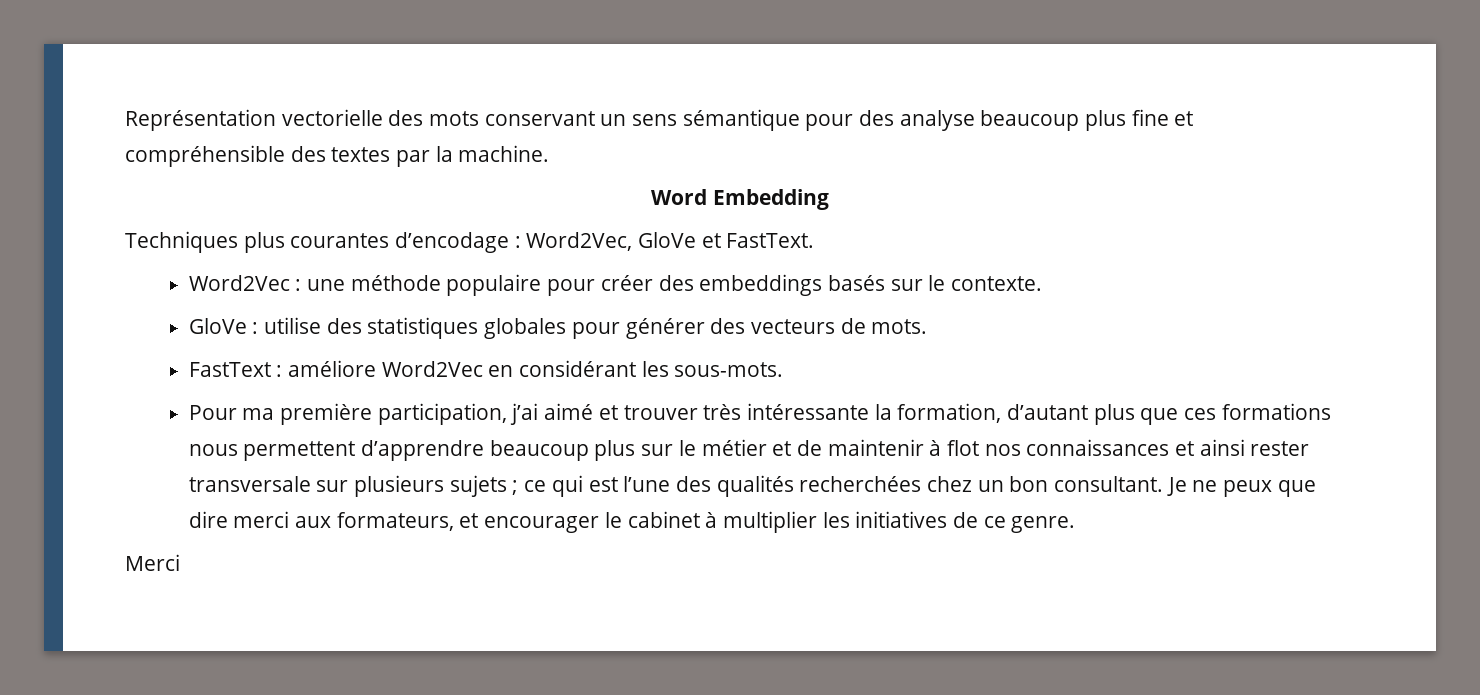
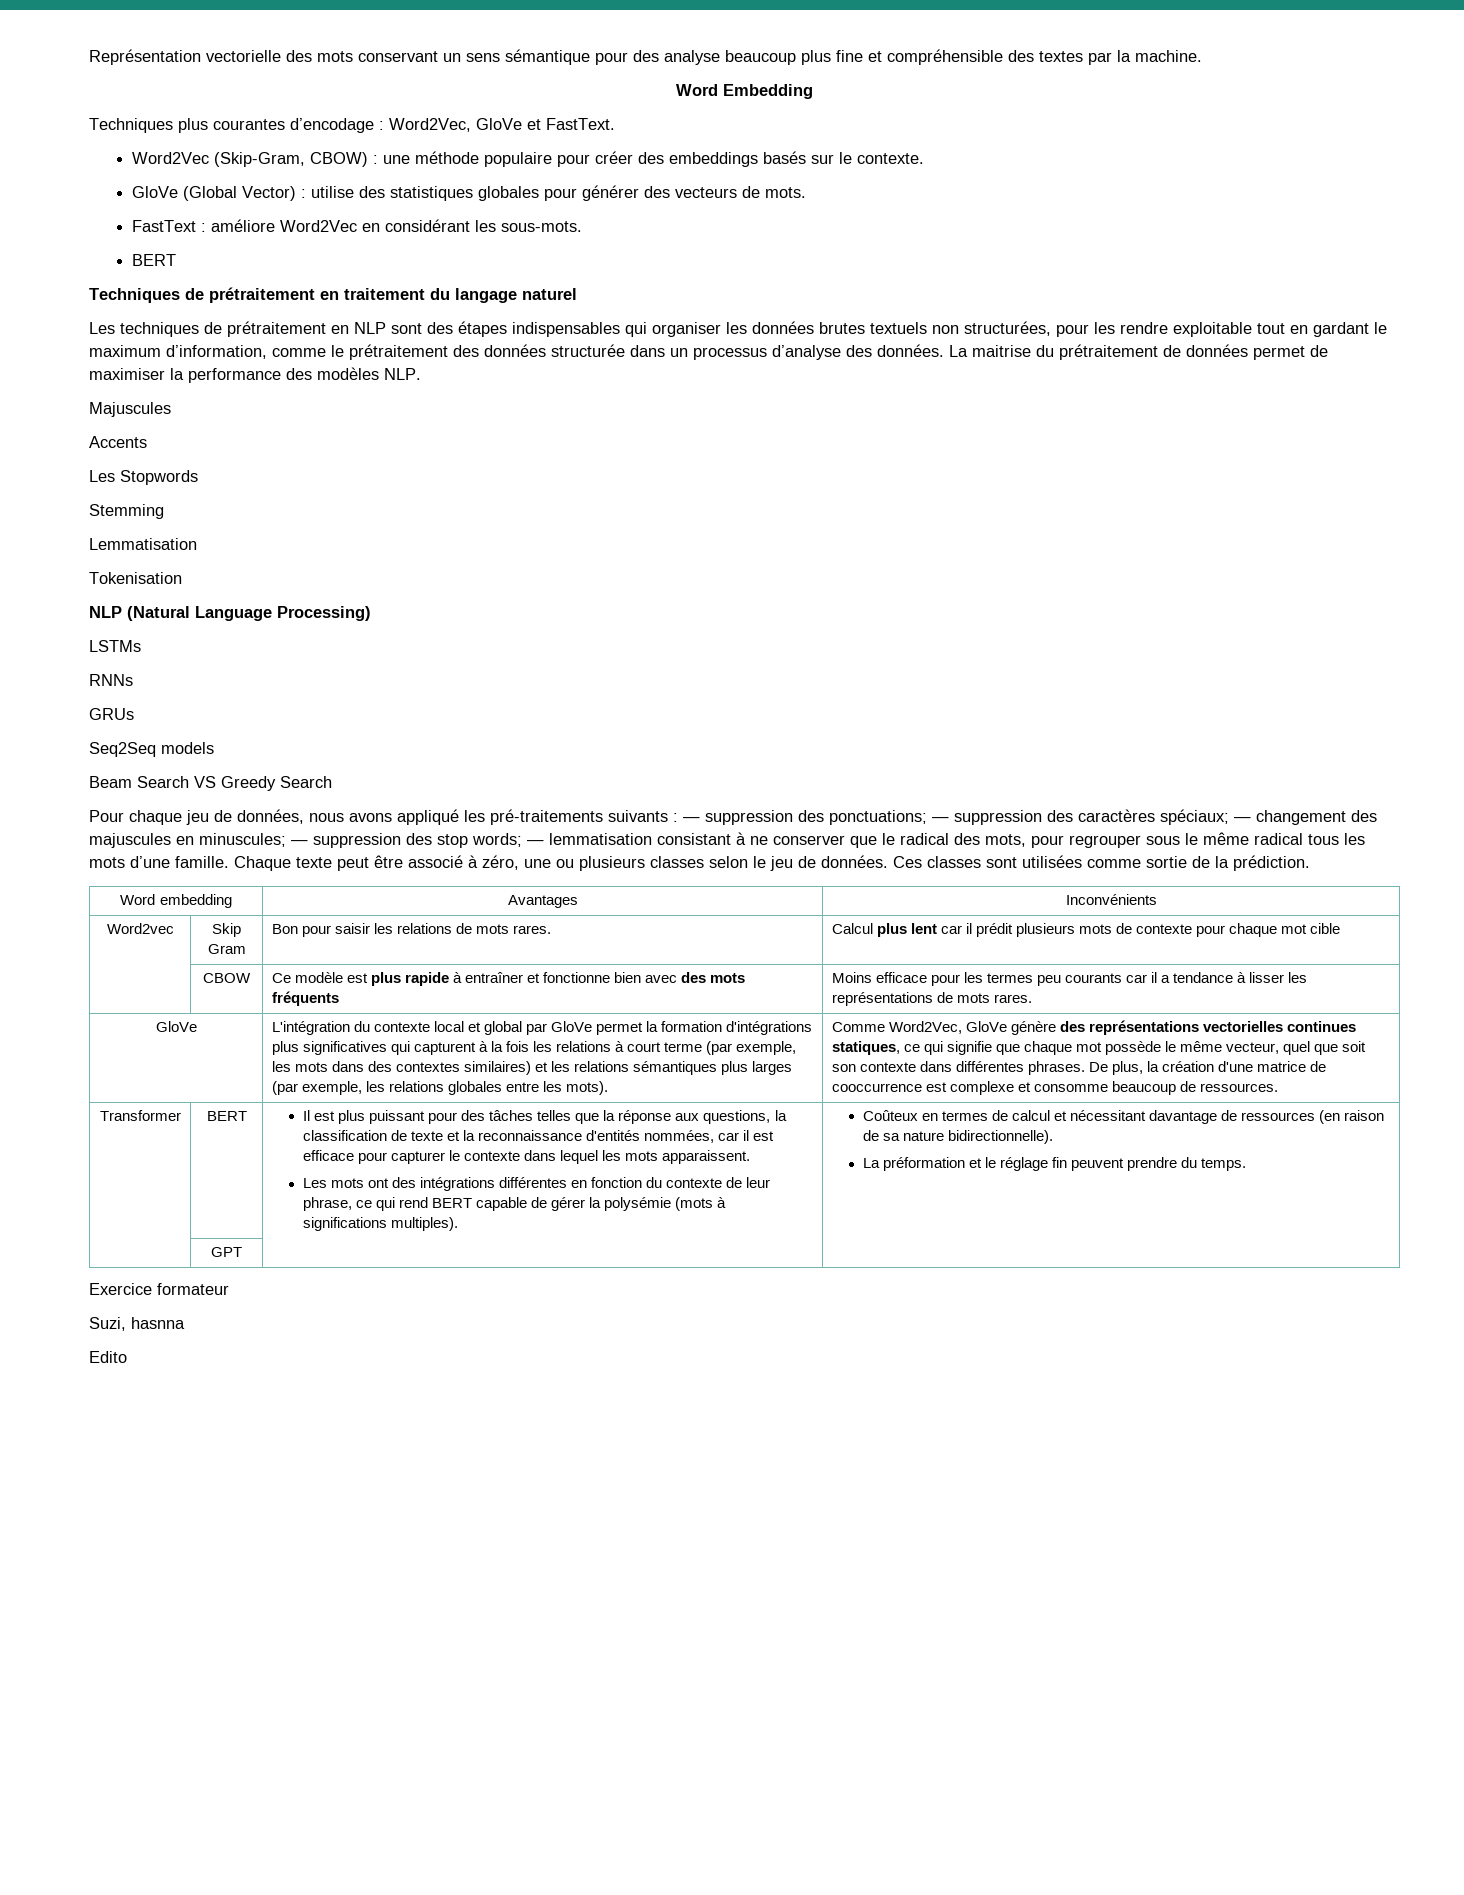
- Word2Vec : une méthode populaire pour créer des embeddings basés sur le contexte.
+ Word2Vec (Skip-Gram, CBOW) : une méthode populaire pour créer des embeddings basés sur le contexte.
- GloVe : utilise des statistiques globales pour générer des vecteurs de mots.
+ GloVe (Global Vector) : utilise des statistiques globales pour générer des vecteurs de mots.
  FastText : améliore Word2Vec en considérant les sous-mots.
- Pour ma première participation, j’ai aimé et trouver très intéressante la formation, d’autant plus que ces formations nous permettent d’apprendre beaucoup plus sur le métier et de maintenir à flot nos connaissances et ainsi rester transversale sur plusieurs sujets ; ce qui est l’une des qualités recherchées chez un bon consultant. Je ne peux que dire merci aux formateurs, et encourager le cabinet à multiplier les initiatives de ce genre.
- Merci
+ BERT
+ Techniques de prétraitement en traitement du langage naturel
+ Les techniques de prétraitement en NLP sont des étapes indispensables qui organiser les données brutes textuels non structurées, pour les rendre exploitable tout en gardant le maximum d’information, comme le prétraitement des données structurée dans un processus d’analyse des données. La maitrise du prétraitement de données permet de maximiser la performance des modèles NLP.
+ Majuscules
+ Accents
+ Les Stopwords
+ Stemming
+ Lemmatisation
+ Tokenisation
+ NLP (Natural Language Processing)
+ LSTMs
+ RNNs
+ GRUs
+ Seq2Seq models
+ Beam Search VS Greedy Search
+ Pour chaque jeu de données, nous avons appliqué les pré-traitements suivants : — suppression des ponctuations; — suppression des caractères spéciaux; — changement des majuscules en minuscules; — suppression des stop words; — lemmatisation consistant à ne conserver que le radical des mots, pour regrouper sous le même radical tous les mots d’une famille. Chaque texte peut être associé à zéro, une ou plusieurs classes selon le jeu de données. Ces classes sont utilisées comme sortie de la prédiction.
+ Word embedding | Avantages | Inconvénients
+ Word2vec | Skip Gram | Bon pour saisir les relations de mots rares. | Calcul plus lent car il prédit plusieurs mots de contexte pour chaque mot cible
+ | CBOW | Ce modèle est plus rapide à entraîner et fonctionne bien avec des mots fréquents | Moins efficace pour les termes peu courants car il a tendance à lisser les représentations de mots rares.
+ GloVe | L'intégration du contexte local et global par GloVe permet la formation d'intégrations plus significatives qui capturent à la fois les relations à court terme (par exemple, les mots dans des contextes similaires) et les relations sémantiques plus larges (par exemple, les relations globales entre les mots). | Comme Word2Vec, GloVe génère des représentations vectorielles continues statiques, ce qui signifie que chaque mot possède le même vecteur, quel que soit son contexte dans différentes phrases. De plus, la création d'une matrice de cooccurrence est complexe et consomme beaucoup de ressources.
+ Transformer | BERT | Il est plus puissant pour des tâches telles que la réponse aux questions, la classification de texte et la reconnaissance d'entités nommées, car il est efficace pour capturer le contexte dans lequel les mots apparaissent.
+ Les mots ont des intégrations différentes en fonction du contexte de leur phrase, ce qui rend BERT capable de gérer la polysémie (mots à significations multiples). | Coûteux en termes de calcul et nécessitant davantage de ressources (en raison de sa nature bidirectionnelle).
+ La préformation et le réglage fin peuvent prendre du temps.
+ | GPT | |
+ Exercice formateur
+ Suzi, hasnna
+ Edito

